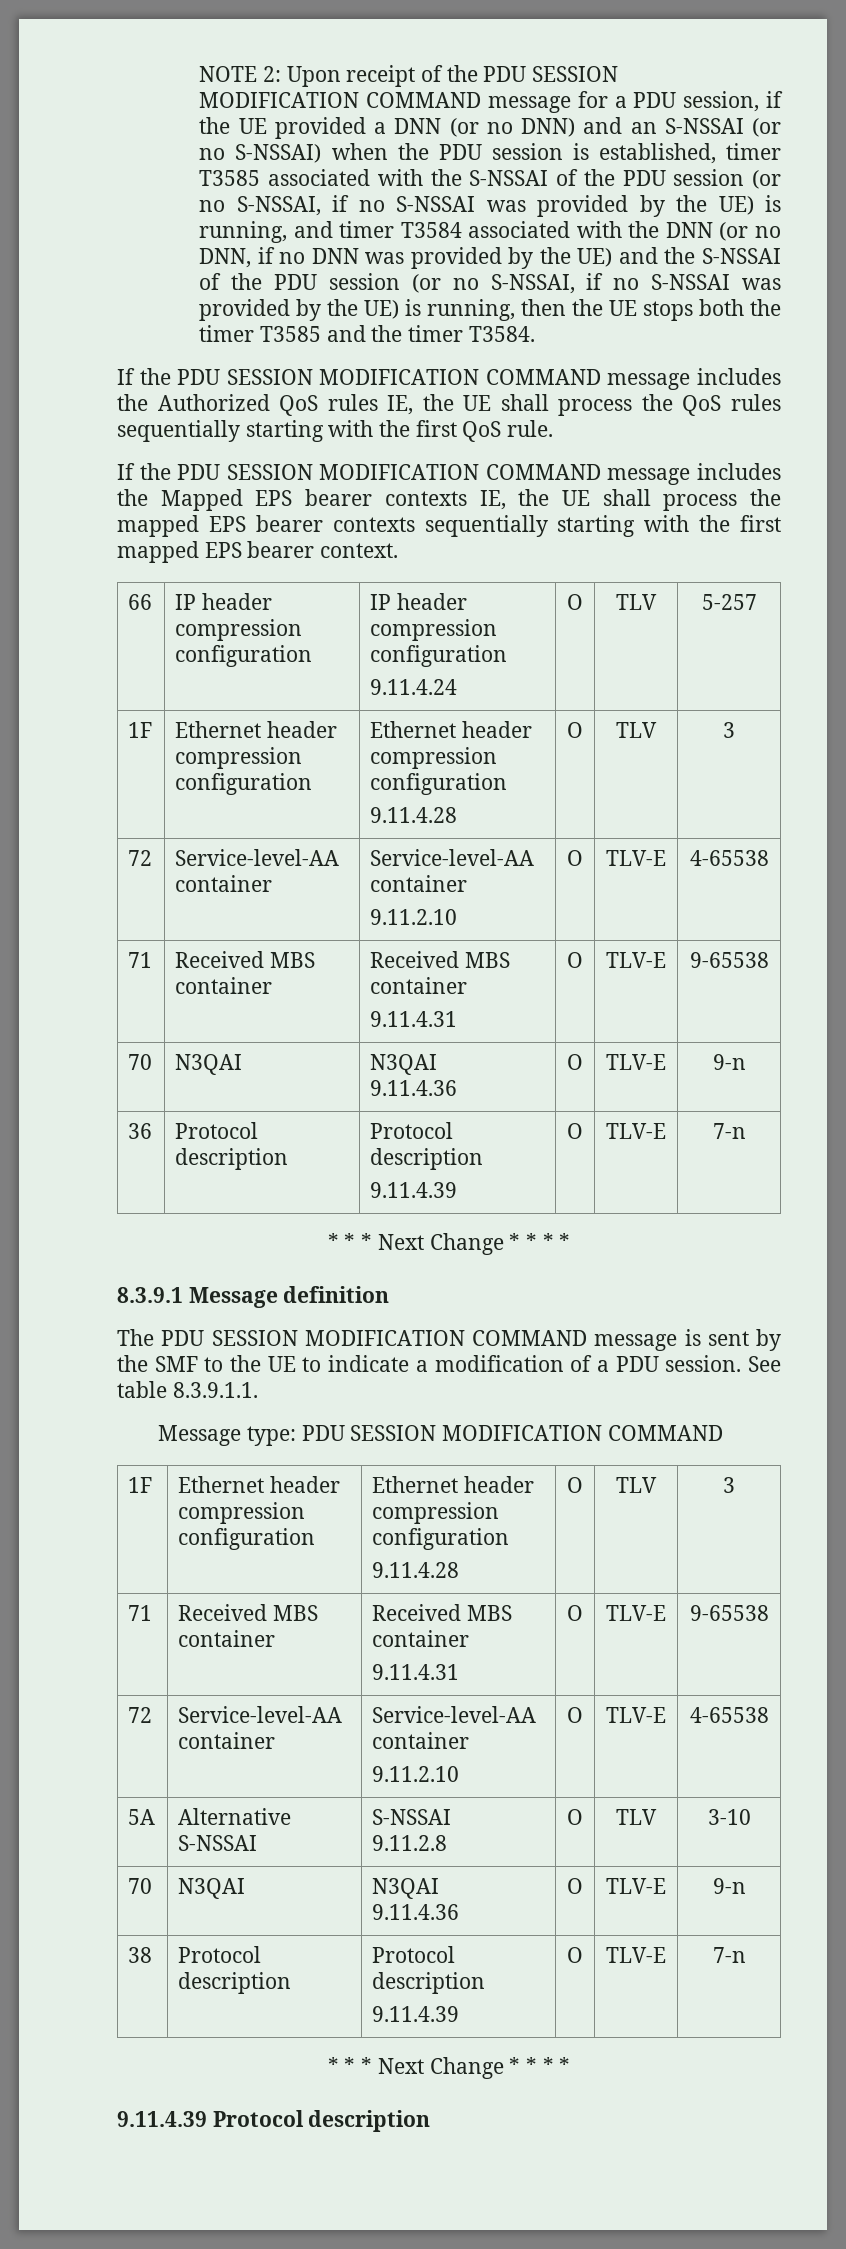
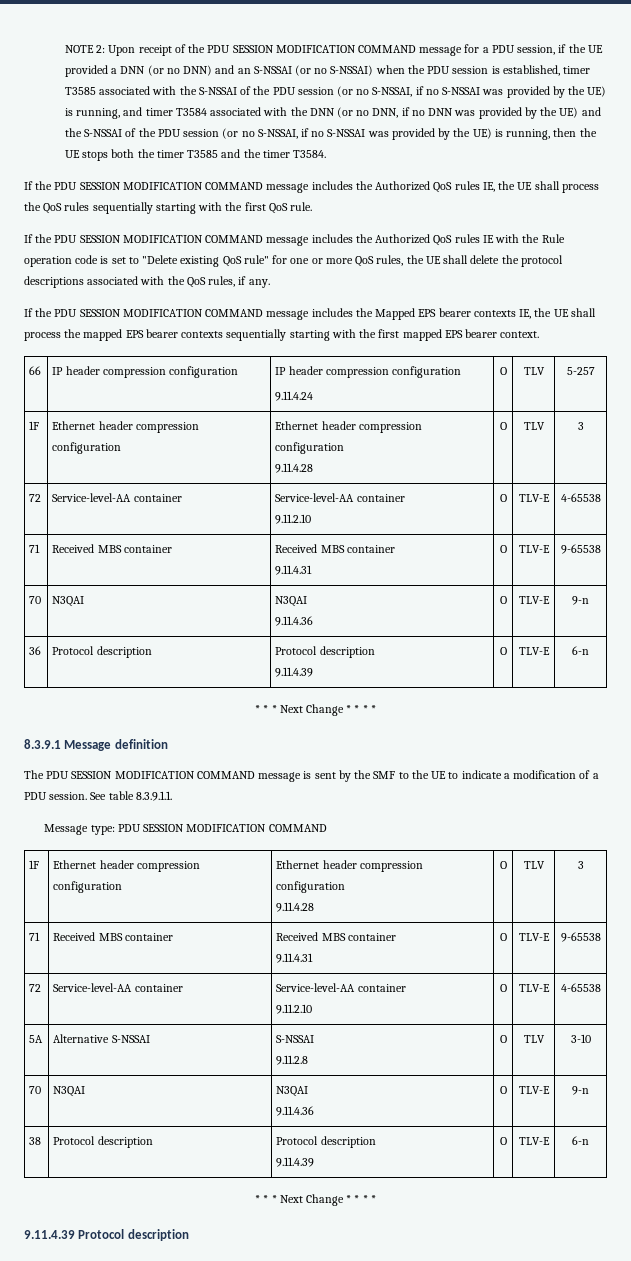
+ If the PDU SESSION MODIFICATION COMMAND message includes the Authorized QoS rules IE with the Rule operation code is set to "Delete existing QoS rule" for one or more QoS rules, the UE shall delete the protocol descriptions associated with the QoS rules, if any.
  36 | Protocol description | Protocol description
- 9.11.4.39 | O | TLV-E | 7-n
+ 9.11.4.39 | O | TLV-E | 6-n
  38 | Protocol description | Protocol description
- 9.11.4.39 | O | TLV-E | 7-n
+ 9.11.4.39 | O | TLV-E | 6-n

